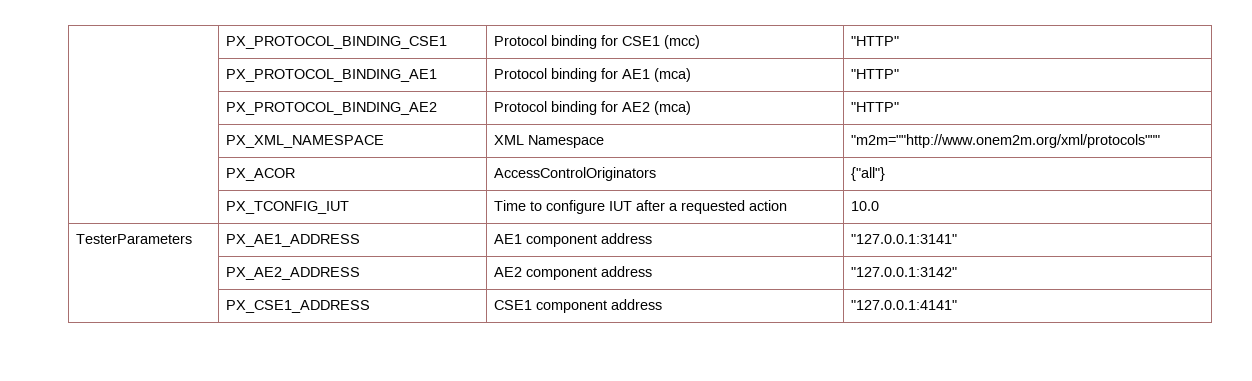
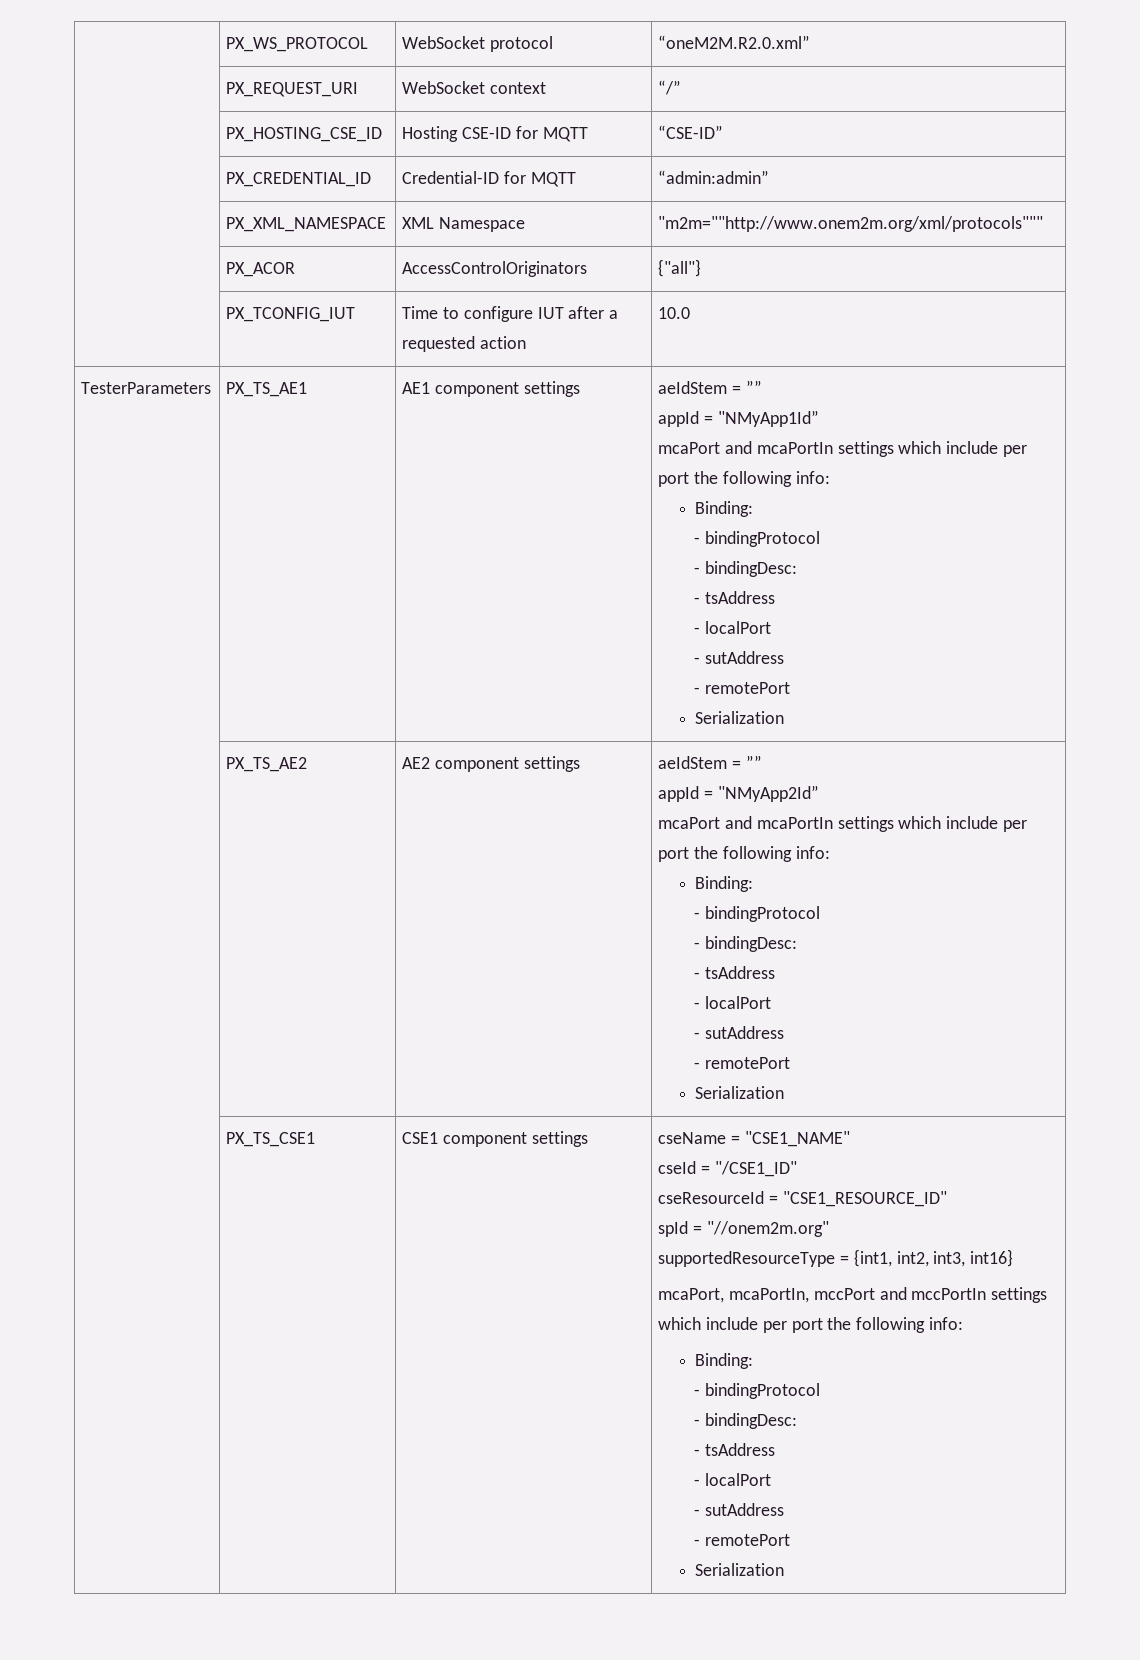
- | PX_PROTOCOL_BINDING_CSE1 | Protocol binding for CSE1 (mcc) | "HTTP"
- | PX_PROTOCOL_BINDING_AE1 | Protocol binding for AE1 (mca) | "HTTP"
- | PX_PROTOCOL_BINDING_AE2 | Protocol binding for AE2 (mca) | "HTTP"
+ | PX_WS_PROTOCOL | WebSocket protocol | “oneM2M.R2.0.xml”
+ | PX_REQUEST_URI | WebSocket context | “/”
+ | PX_HOSTING_CSE_ID | Hosting CSE-ID for MQTT | “CSE-ID”
+ | PX_CREDENTIAL_ID | Credential-ID for MQTT | “admin:admin”
- TesterParameters | PX_AE1_ADDRESS | AE1 component address | "127.0.0.1:3141"
- | PX_AE2_ADDRESS | AE2 component address | "127.0.0.1:3142"
- | PX_CSE1_ADDRESS | CSE1 component address | "127.0.0.1:4141"
+ TesterParameters | PX_TS_AE1 | AE1 component settings | aeIdStem = ””
+ appId = "NMyApp1Id”
+ mcaPort and mcaPortIn settings which include per port the following info:
+ Binding:
+ - bindingProtocol
+ - bindingDesc:
+ - tsAddress
+ - localPort
+ - sutAddress
+ - remotePort
+ Serialization
+ | PX_TS_AE2 | AE2 component settings | aeIdStem = ””
+ appId = "NMyApp2Id”
+ mcaPort and mcaPortIn settings which include per port the following info:
+ Binding:
+ - bindingProtocol
+ - bindingDesc:
+ - tsAddress
+ - localPort
+ - sutAddress
+ - remotePort
+ Serialization
+ | PX_TS_CSE1 | CSE1 component settings | cseName = "CSE1_NAME"
+ cseId = "/CSE1_ID"
+ cseResourceId = "CSE1_RESOURCE_ID"
+ spId = "//onem2m.org"
+ supportedResourceType = {int1, int2, int3, int16}
+ mcaPort, mcaPortIn, mccPort and mccPortIn settings which include per port the following info:
+ Binding:
+ - bindingProtocol
+ - bindingDesc:
+ - tsAddress
+ - localPort
+ - sutAddress
+ - remotePort
+ Serialization

